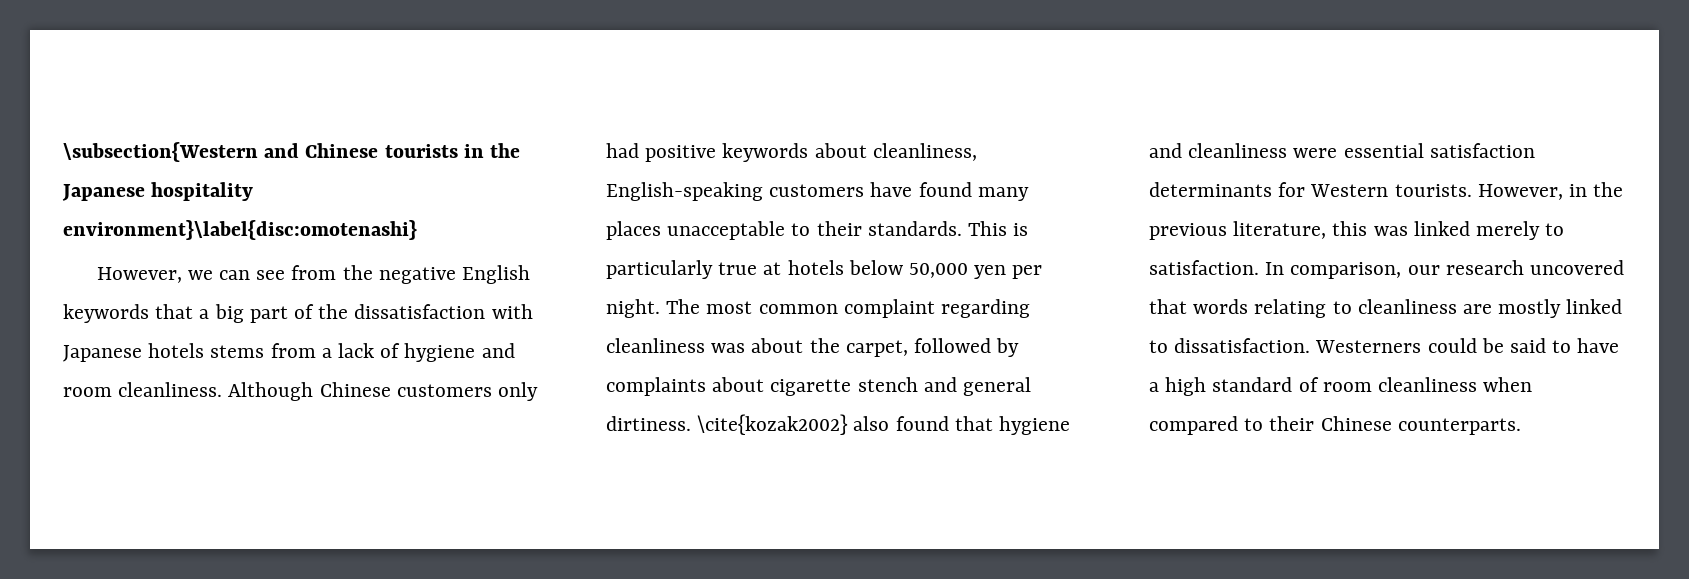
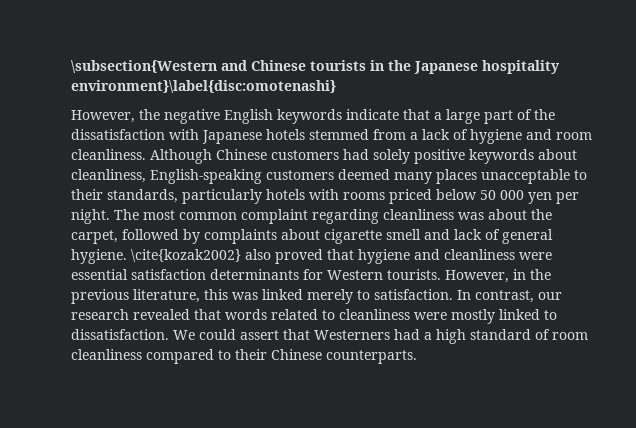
- However, we can see from the negative English keywords that a big part of the dissatisfaction with Japanese hotels stems from a lack of hygiene and room cleanliness.
+ However, the negative English keywords indicate that a large part of the dissatisfaction with Japanese hotels stemmed from a lack of hygiene and room cleanliness.
- Although Chinese customers only had positive keywords about cleanliness, English-speaking customers have found many places unacceptable to their standards. This is particularly true at hotels below 50,000 yen per night.
+ Although Chinese customers had solely positive keywords about cleanliness, English-speaking customers deemed many places unacceptable to their standards, particularly hotels with rooms priced below 50 000 yen per night.
- The most common complaint regarding cleanliness was about the carpet, followed by complaints about cigarette stench and general dirtiness.
+ The most common complaint regarding cleanliness was about the carpet, followed by complaints about cigarette smell and lack of general hygiene.
- \cite{kozak2002} also found that hygiene and cleanliness were essential satisfaction determinants for Western tourists.
+ \cite{kozak2002} also proved that hygiene and cleanliness were essential satisfaction determinants for Western tourists.
- In comparison, our research uncovered that words relating to cleanliness are mostly linked to dissatisfaction.
+ In contrast, our research revealed that words related to cleanliness were mostly linked to dissatisfaction.
- Westerners could be said to have a high standard of room cleanliness when compared to their Chinese counterparts.
+ We could assert that Westerners had a high standard of room cleanliness compared to their Chinese counterparts.

